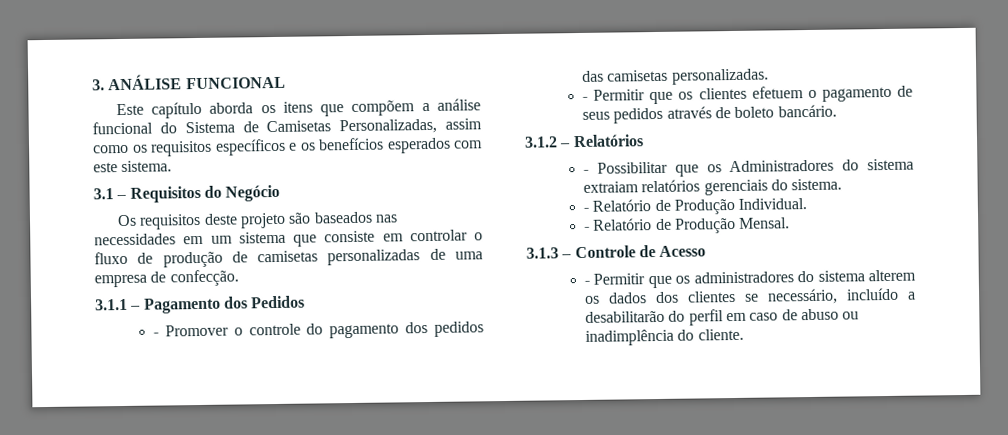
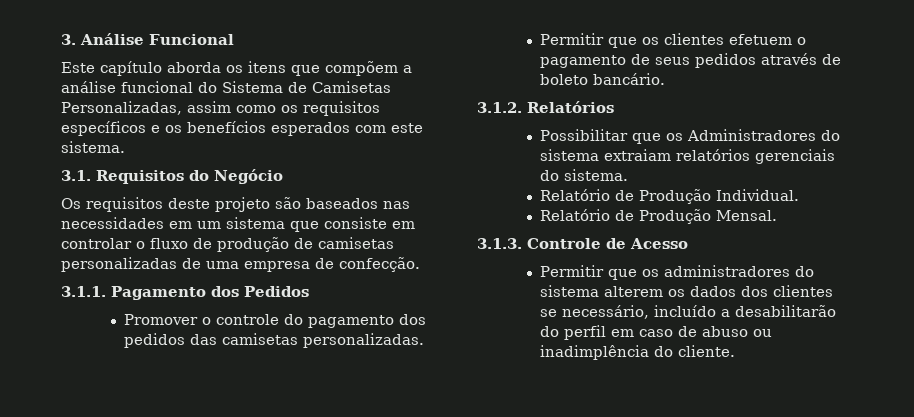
- 3. ANÁLISE FUNCIONAL
+ 3. Análise Funcional
- 3.1 – Requisitos do Negócio
+ 3.1. Requisitos do Negócio
- 3.1.1 – Pagamento dos Pedidos
+ 3.1.1. Pagamento dos Pedidos
- - Promover o controle do pagamento dos pedidos das camisetas personalizadas.
+ Promover o controle do pagamento dos pedidos das camisetas personalizadas.
- - Permitir que os clientes efetuem o pagamento de seus pedidos através de boleto bancário.
+ Permitir que os clientes efetuem o pagamento de seus pedidos através de boleto bancário.
- 3.1.2 – Relatórios
+ 3.1.2. Relatórios
- - Possibilitar que os Administradores do sistema extraiam relatórios gerenciais do sistema.
+ Possibilitar que os Administradores do sistema extraiam relatórios gerenciais do sistema.
- - Relatório de Produção Individual.
+ Relatório de Produção Individual.
- - Relatório de Produção Mensal.
+ Relatório de Produção Mensal.
- 3.1.3 – Controle de Acesso
+ 3.1.3. Controle de Acesso
- - Permitir que os administradores do sistema alterem os dados dos clientes se necessário, incluído a desabilitarão do perfil em caso de abuso ou inadimplência do cliente.
+ Permitir que os administradores do sistema alterem os dados dos clientes se necessário, incluído a desabilitarão do perfil em caso de abuso ou inadimplência do cliente.

